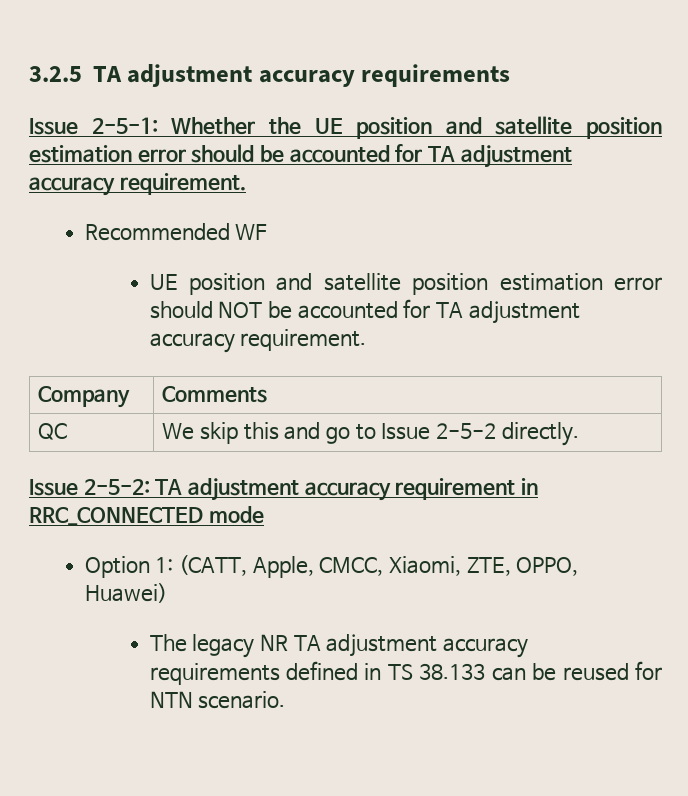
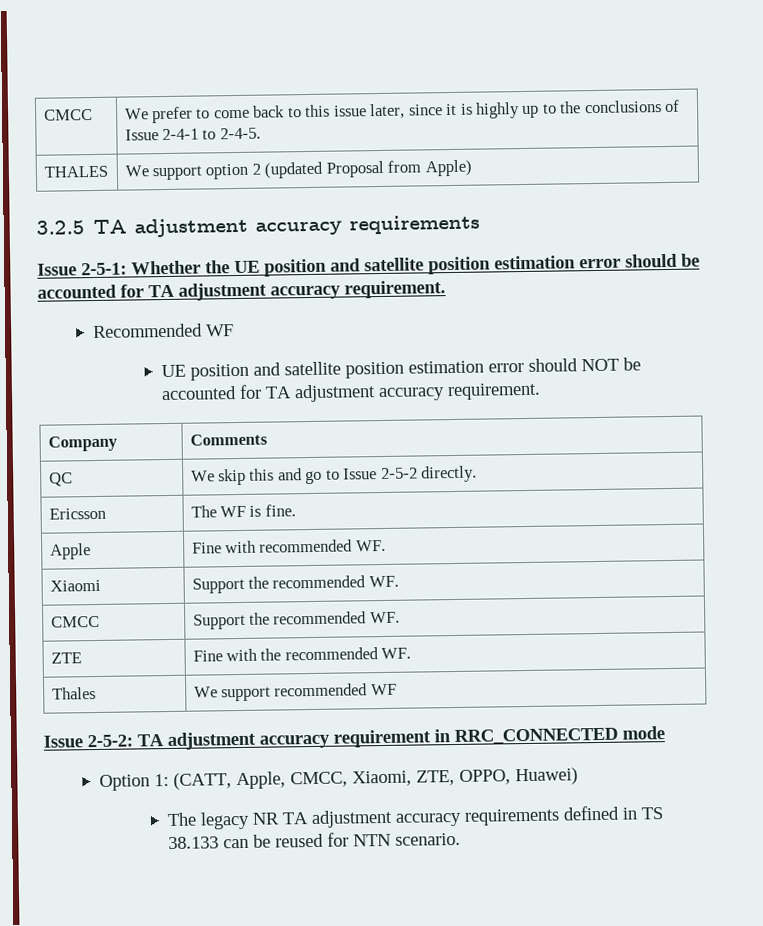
+ CMCC | We prefer to come back to this issue later, since it is highly up to the conclusions of Issue 2-4-1 to 2-4-5.
+ THALES | We support option 2 (updated Proposal from Apple)
+ Ericsson | The WF is fine.
+ Apple | Fine with recommended WF.
+ Xiaomi | Support the recommended WF.
+ CMCC | Support the recommended WF.
+ ZTE | Fine with the recommended WF.
+ Thales | We support recommended WF

